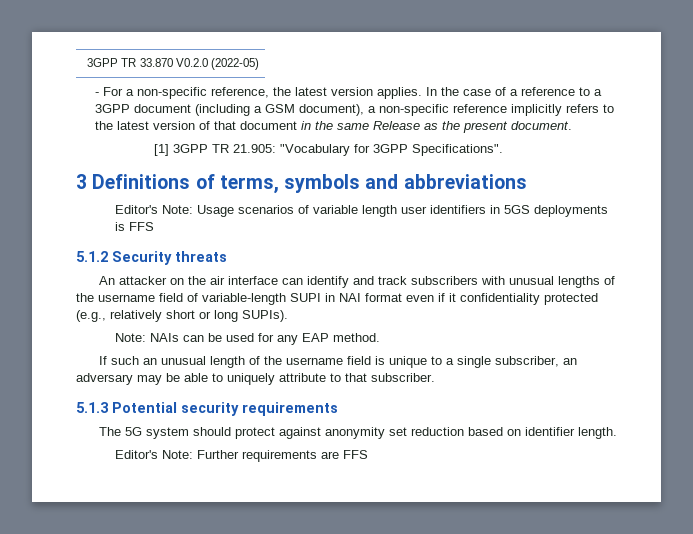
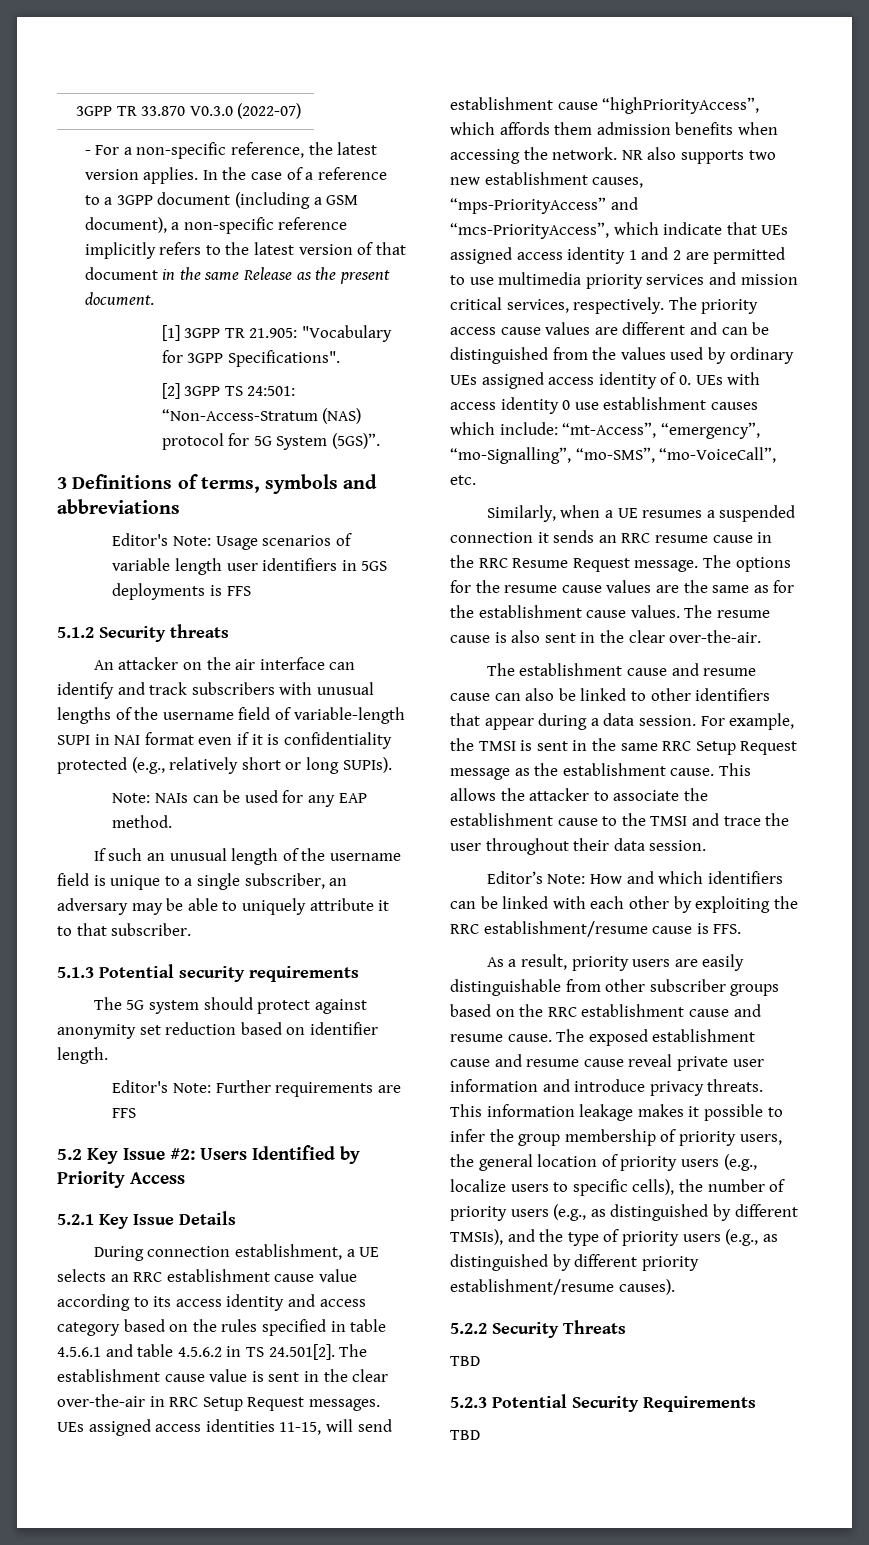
- 3GPP TR 33.870 V0.2.0 (2022-05)
+ 3GPP TR 33.870 V0.3.0 (2022-07)
+ [2] 3GPP TS 24:501: “Non-Access-Stratum (NAS) protocol for 5G System (5GS)”.
- An attacker on the air interface can identify and track subscribers with unusual lengths of the username field of variable-length SUPI in NAI format even if it confidentiality protected (e.g., relatively short or long SUPIs).
+ An attacker on the air interface can identify and track subscribers with unusual lengths of the username field of variable-length SUPI in NAI format even if it is confidentiality protected (e.g., relatively short or long SUPIs).
- If such an unusual length of the username field is unique to a single subscriber, an adversary may be able to uniquely attribute to that subscriber.
+ If such an unusual length of the username field is unique to a single subscriber, an adversary may be able to uniquely attribute it to that subscriber.
+ 5.2 Key Issue #2: Users Identified by Priority Access
+ 5.2.1 Key Issue Details
+ During connection establishment, a UE selects an RRC establishment cause value according to its access identity and access category based on the rules specified in table 4.5.6.1 and table 4.5.6.2 in TS 24.501[2]. The establishment cause value is sent in the clear over-the-air in RRC Setup Request messages. UEs assigned access identities 11-15, will send establishment cause “highPriorityAccess”, which affords them admission benefits when accessing the network. NR also supports two new establishment causes, “mps-PriorityAccess” and “mcs-PriorityAccess”, which indicate that UEs assigned access identity 1 and 2 are permitted to use multimedia priority services and mission critical services, respectively. The priority access cause values are different and can be distinguished from the values used by ordinary UEs assigned access identity of 0. UEs with access identity 0 use establishment causes which include: “mt-Access”, “emergency”, “mo-Signalling”, “mo-SMS”, “mo-VoiceCall”, etc.
+ Similarly, when a UE resumes a suspended connection it sends an RRC resume cause in the RRC Resume Request message. The options for the resume cause values are the same as for the establishment cause values. The resume cause is also sent in the clear over-the-air.
+ The establishment cause and resume cause can also be linked to other identifiers that appear during a data session. For example, the TMSI is sent in the same RRC Setup Request message as the establishment cause. This allows the attacker to associate the establishment cause to the TMSI and trace the user throughout their data session.
+ Editor’s Note: How and which identifiers can be linked with each other by exploiting the RRC establishment/resume cause is FFS.
+ As a result, priority users are easily distinguishable from other subscriber groups based on the RRC establishment cause and resume cause. The exposed establishment cause and resume cause reveal private user information and introduce privacy threats. This information leakage makes it possible to infer the group membership of priority users, the general location of priority users (e.g., localize users to specific cells), the number of priority users (e.g., as distinguished by different TMSIs), and the type of priority users (e.g., as distinguished by different priority establishment/resume causes).
+ 5.2.2 Security Threats
+ TBD
+ 5.2.3 Potential Security Requirements
+ TBD

